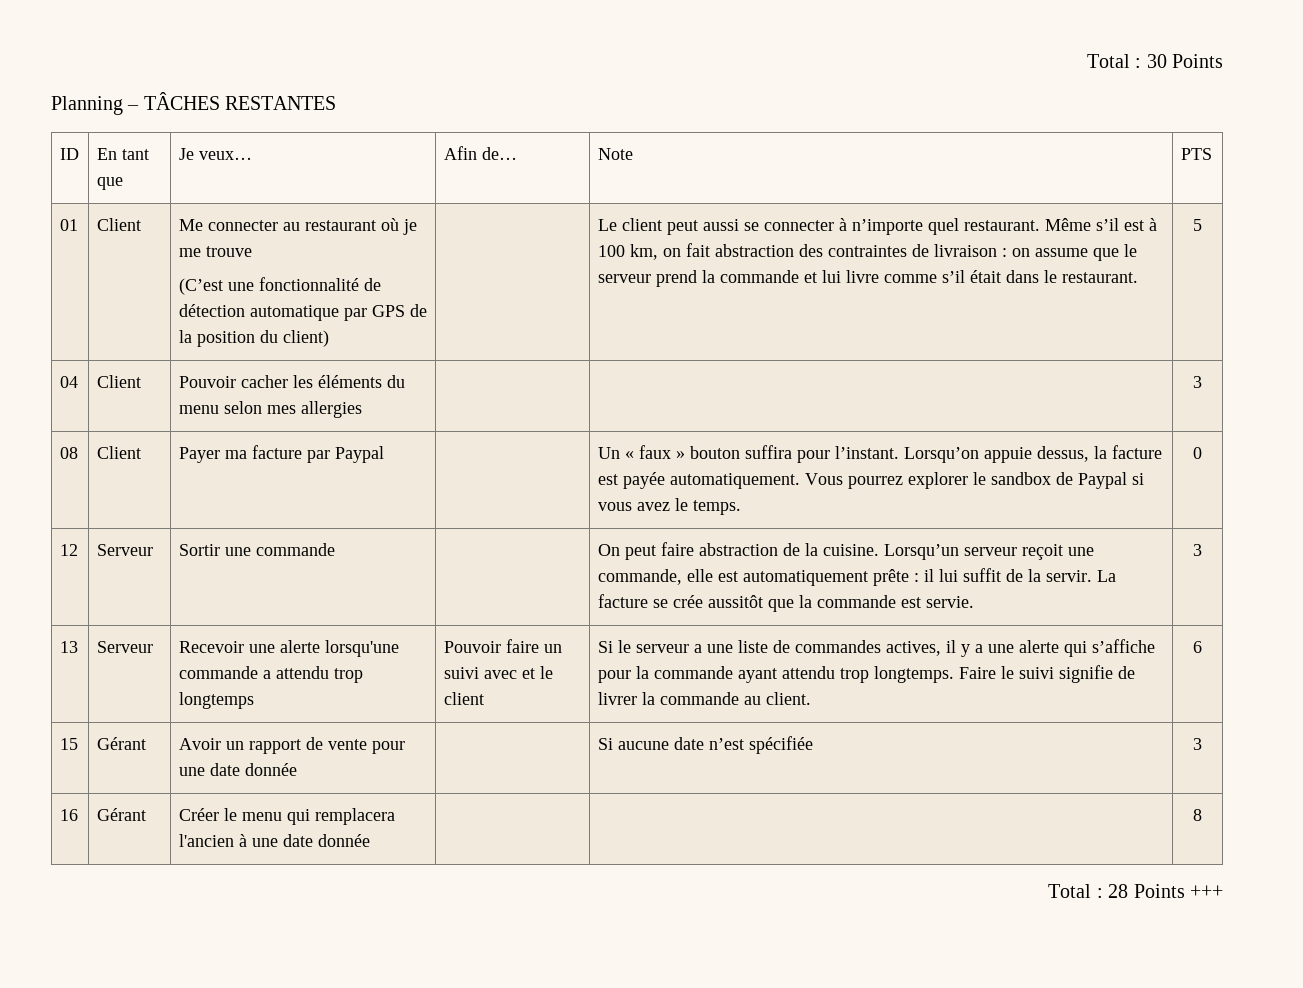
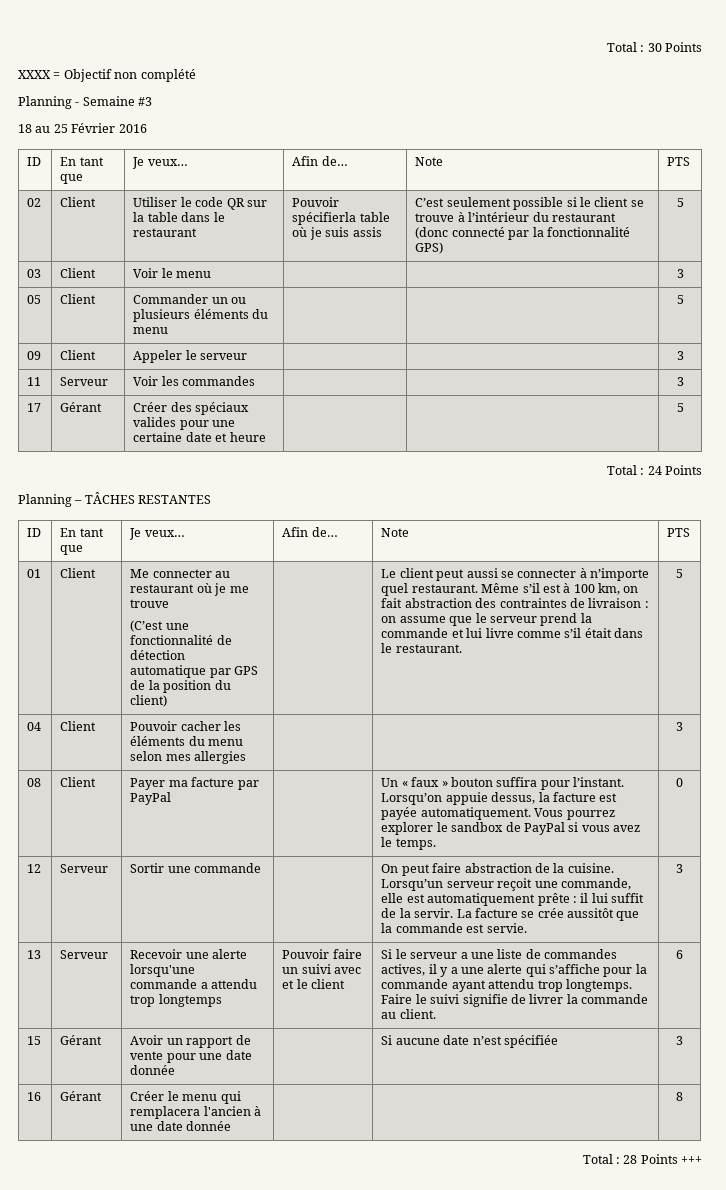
+ XXXX = Objectif non complété
+ Planning - Semaine #3
+ 18 au 25 Février 2016
+ ID | En tant que | Je veux… | Afin de… | Note | PTS
+ 02 | Client | Utiliser le code QR sur la table dans le restaurant | Pouvoir spécifierla table où je suis assis | C’est seulement possible si le client se trouve à l’intérieur du restaurant (donc connecté par la fonctionnalité GPS) | 5
+ 03 | Client | Voir le menu | | | 3
+ 05 | Client | Commander un ou plusieurs éléments du menu | | | 5
+ 09 | Client | Appeler le serveur | | | 3
+ 11 | Serveur | Voir les commandes | | | 3
+ 17 | Gérant | Créer des spéciaux valides pour une certaine date et heure | | | 5
+ Total : 24 Points
- 08 | Client | Payer ma facture par Paypal | | Un « faux » bouton suffira pour l’instant. Lorsqu’on appuie dessus, la facture est payée automatiquement. Vous pourrez explorer le sandbox de Paypal si vous avez le temps. | 0
+ 08 | Client | Payer ma facture par PayPal | | Un « faux » bouton suffira pour l’instant. Lorsqu’on appuie dessus, la facture est payée automatiquement. Vous pourrez explorer le sandbox de PayPal si vous avez le temps. | 0

